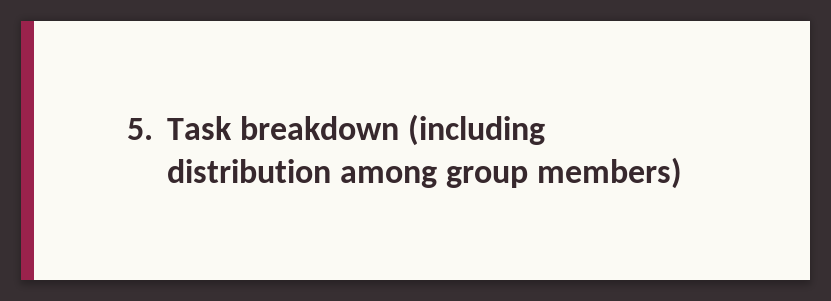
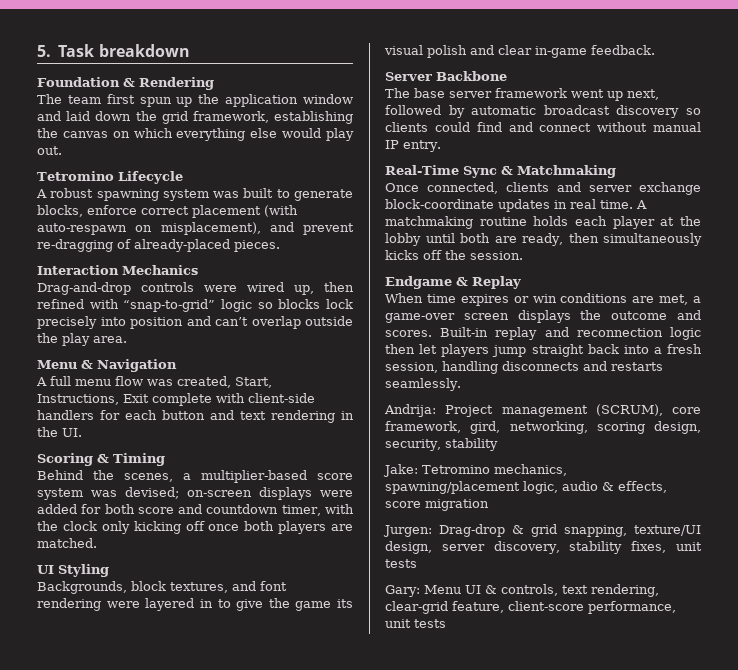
- 5. Task breakdown (including distribution among group members)
+ 5. Task breakdown
+ Foundation & Rendering
+ The team first spun up the application window and laid down the grid framework, establishing the canvas on which everything else would play out.
+ Tetromino Lifecycle
+ A robust spawning system was built to generate blocks, enforce correct placement (with auto-respawn on misplacement), and prevent re-dragging of already-placed pieces.
+ Interaction Mechanics
+ Drag-and-drop controls were wired up, then refined with “snap-to-grid” logic so blocks lock precisely into position and can’t overlap outside the play area.
+ Menu & Navigation
+ A full menu flow was created, Start, Instructions, Exit complete with client-side handlers for each button and text rendering in the UI.
+ Scoring & Timing
+ Behind the scenes, a multiplier-based score system was devised; on-screen displays were added for both score and countdown timer, with the clock only kicking off once both players are matched.
+ UI Styling
+ Backgrounds, block textures, and font rendering were layered in to give the game its visual polish and clear in-game feedback.
+ Server Backbone
+ The base server framework went up next, followed by automatic broadcast discovery so clients could find and connect without manual IP entry.
+ Real-Time Sync & Matchmaking
+ Once connected, clients and server exchange block-coordinate updates in real time. A matchmaking routine holds each player at the lobby until both are ready, then simultaneously kicks off the session.
+ Endgame & Replay
+ When time expires or win conditions are met, a game-over screen displays the outcome and scores. Built-in replay and reconnection logic then let players jump straight back into a fresh session, handling disconnects and restarts seamlessly.
+ Andrija: Project management (SCRUM), core framework, gird, networking, scoring design, security, stability
+ Jake: Tetromino mechanics, spawning/placement logic, audio & effects, score migration
+ Jurgen: Drag-drop & grid snapping, texture/UI design, server discovery, stability fixes, unit tests
+ Gary: Menu UI & controls, text rendering, clear-grid feature, client-score performance, unit tests

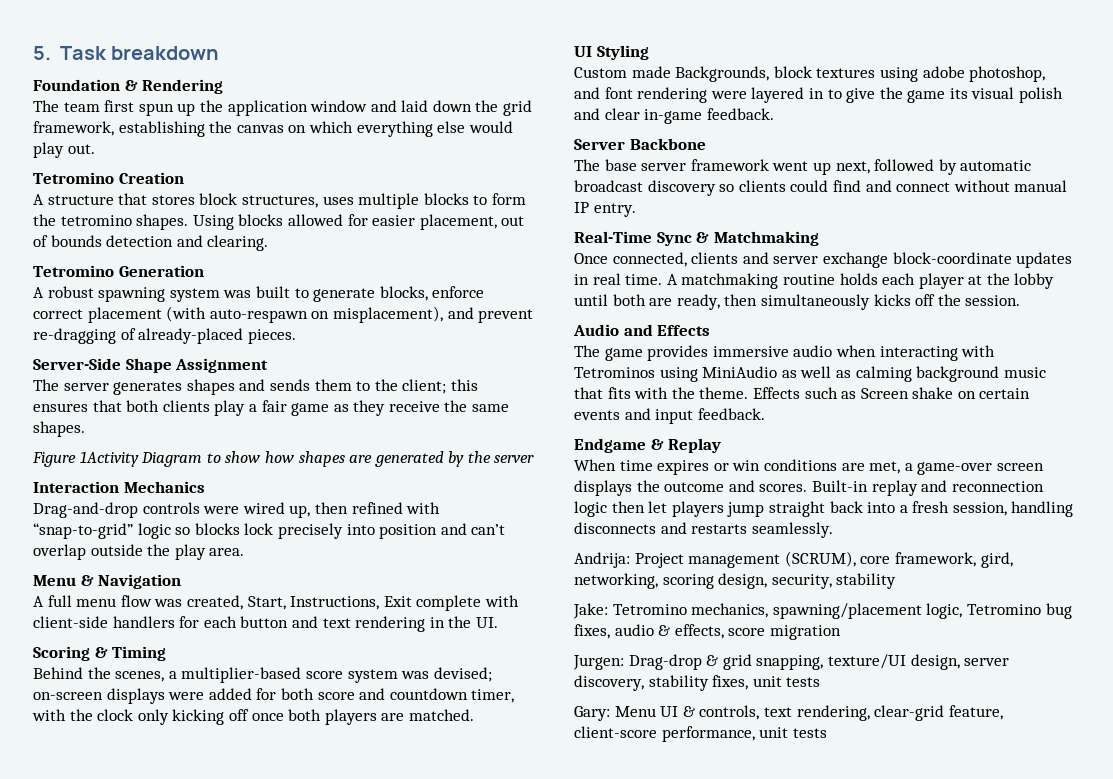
- Tetromino Lifecycle
+ Tetromino Creation
+ A structure that stores block structures, uses multiple blocks to form the tetromino shapes. Using blocks allowed for easier placement, out of bounds detection and clearing.
+ Tetromino Generation
+ Server-Side Shape Assignment
+ The server generates shapes and sends them to the client; this ensures that both clients play a fair game as they receive the same shapes.
+ Figure 1Activity Diagram to show how shapes are generated by the server
- Backgrounds, block textures, and font rendering were layered in to give the game its visual polish and clear in-game feedback.
+ Custom made Backgrounds, block textures using adobe photoshop, and font rendering were layered in to give the game its visual polish and clear in-game feedback.
+ Audio and Effects
+ The game provides immersive audio when interacting with Tetrominos using MiniAudio as well as calming background music that fits with the theme. Effects such as Screen shake on certain events and input feedback.
- Jake: Tetromino mechanics, spawning/placement logic, audio & effects, score migration
+ Jake: Tetromino mechanics, spawning/placement logic, Tetromino bug fixes, audio & effects, score migration

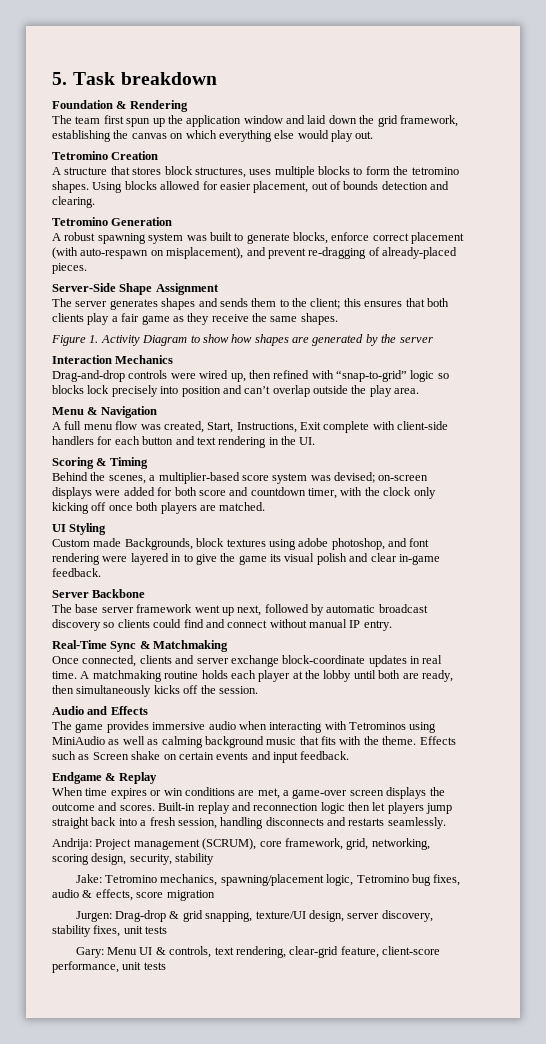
- Figure 1Activity Diagram to show how shapes are generated by the server
+ Figure 1. Activity Diagram to show how shapes are generated by the server
- Andrija: Project management (SCRUM), core framework, gird, networking, scoring design, security, stability
+ Andrija: Project management (SCRUM), core framework, grid, networking, scoring design, security, stability

